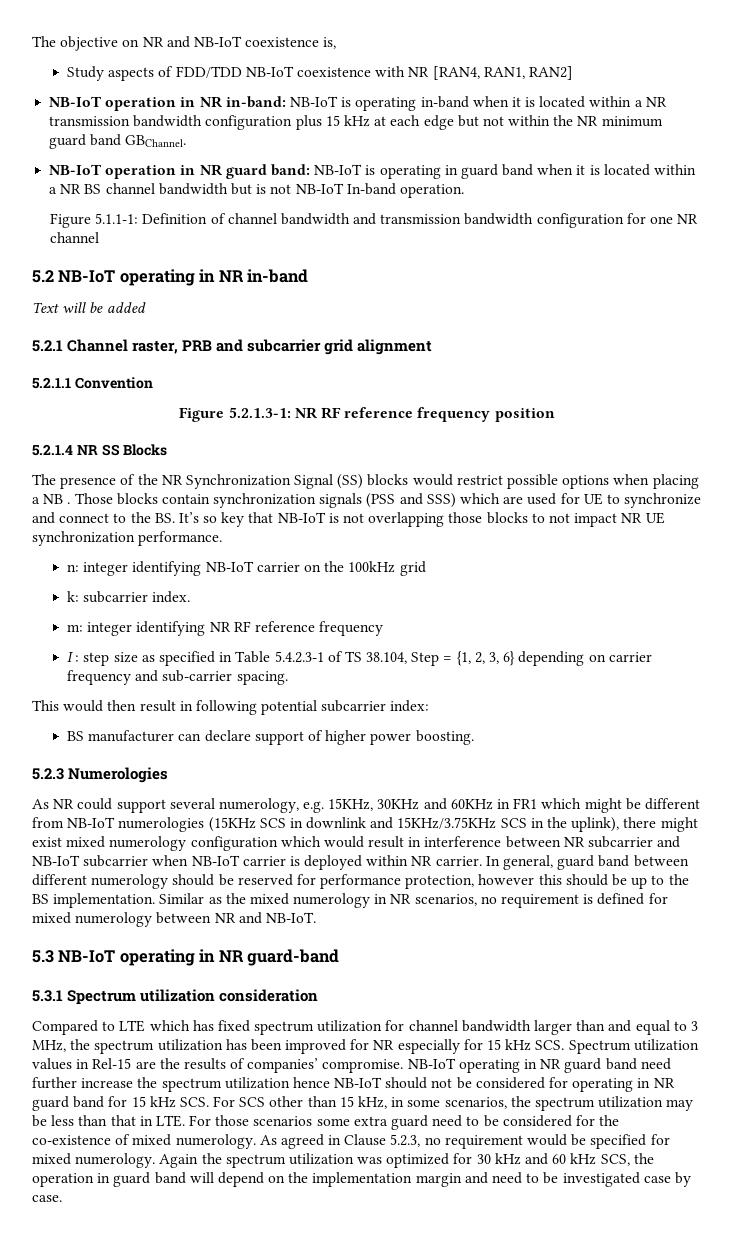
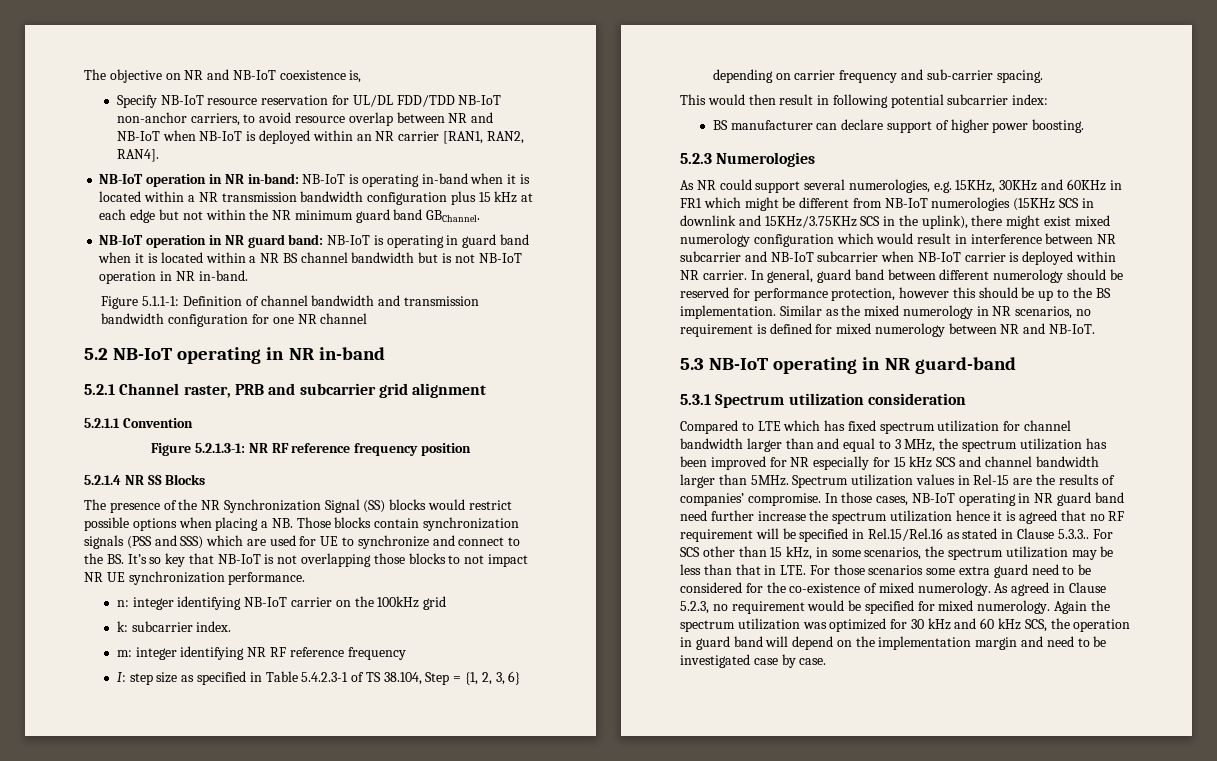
- Study aspects of FDD/TDD NB-IoT coexistence with NR [RAN4, RAN1, RAN2]
+ Specify NB-IoT resource reservation for UL/DL FDD/TDD NB-IoT non-anchor carriers, to avoid resource overlap between NR and NB-IoT when NB-IoT is deployed within an NR carrier [RAN1, RAN2, RAN4].
- NB-IoT operation in NR guard band: NB-IoT is operating in guard band when it is located within a NR BS channel bandwidth but is not NB-IoT In-band operation.
+ NB-IoT operation in NR guard band: NB-IoT is operating in guard band when it is located within a NR BS channel bandwidth but is not NB-IoT operation in NR in-band.
- Text will be added
- The presence of the NR Synchronization Signal (SS) blocks would restrict possible options when placing a NB . Those blocks contain synchronization signals (PSS and SSS) which are used for UE to synchronize and connect to the BS. It’s so key that NB-IoT is not overlapping those blocks to not impact NR UE synchronization performance.
+ The presence of the NR Synchronization Signal (SS) blocks would restrict possible options when placing a NB. Those blocks contain synchronization signals (PSS and SSS) which are used for UE to synchronize and connect to the BS. It’s so key that NB-IoT is not overlapping those blocks to not impact NR UE synchronization performance.
- I : step size as specified in Table 5.4.2.3-1 of TS 38.104, Step = {1, 2, 3, 6} depending on carrier frequency and sub-carrier spacing.
+ I: step size as specified in Table 5.4.2.3-1 of TS 38.104, Step = {1, 2, 3, 6} depending on carrier frequency and sub-carrier spacing.
- As NR could support several numerology, e.g. 15KHz, 30KHz and 60KHz in FR1 which might be different from NB-IoT numerologies (15KHz SCS in downlink and 15KHz/3.75KHz SCS in the uplink), there might exist mixed numerology configuration which would result in interference between NR subcarrier and NB-IoT subcarrier when NB-IoT carrier is deployed within NR carrier.
+ As NR could support several numerologies, e.g. 15KHz, 30KHz and 60KHz in FR1 which might be different from NB-IoT numerologies (15KHz SCS in downlink and 15KHz/3.75KHz SCS in the uplink), there might exist mixed numerology configuration which would result in interference between NR subcarrier and NB-IoT subcarrier when NB-IoT carrier is deployed within NR carrier.
- Compared to LTE which has fixed spectrum utilization for channel bandwidth larger than and equal to 3 MHz, the spectrum utilization has been improved for NR especially for 15 kHz SCS. Spectrum utilization values in Rel-15 are the results of companies’ compromise.
+ Compared to LTE which has fixed spectrum utilization for channel bandwidth larger than and equal to 3 MHz, the spectrum utilization has been improved for NR especially for 15 kHz SCS and channel bandwidth larger than 5MHz. Spectrum utilization values in Rel-15 are the results of companies’ compromise.
- NB-IoT operating in NR guard band need further increase the spectrum utilization hence NB-IoT should not be considered for operating in NR guard band for 15 kHz SCS. For SCS other than 15 kHz, in some scenarios, the spectrum utilization may be less than that in LTE. For those scenarios some extra guard need to be considered for the co-existence of mixed numerology.
+ In those cases, NB-IoT operating in NR guard band need further increase the spectrum utilization hence it is agreed that no RF requirement will be specified in Rel.15/Rel.16 as stated in Clause 5.3.3.. For SCS other than 15 kHz, in some scenarios, the spectrum utilization may be less than that in LTE. For those scenarios some extra guard need to be considered for the co-existence of mixed numerology.

